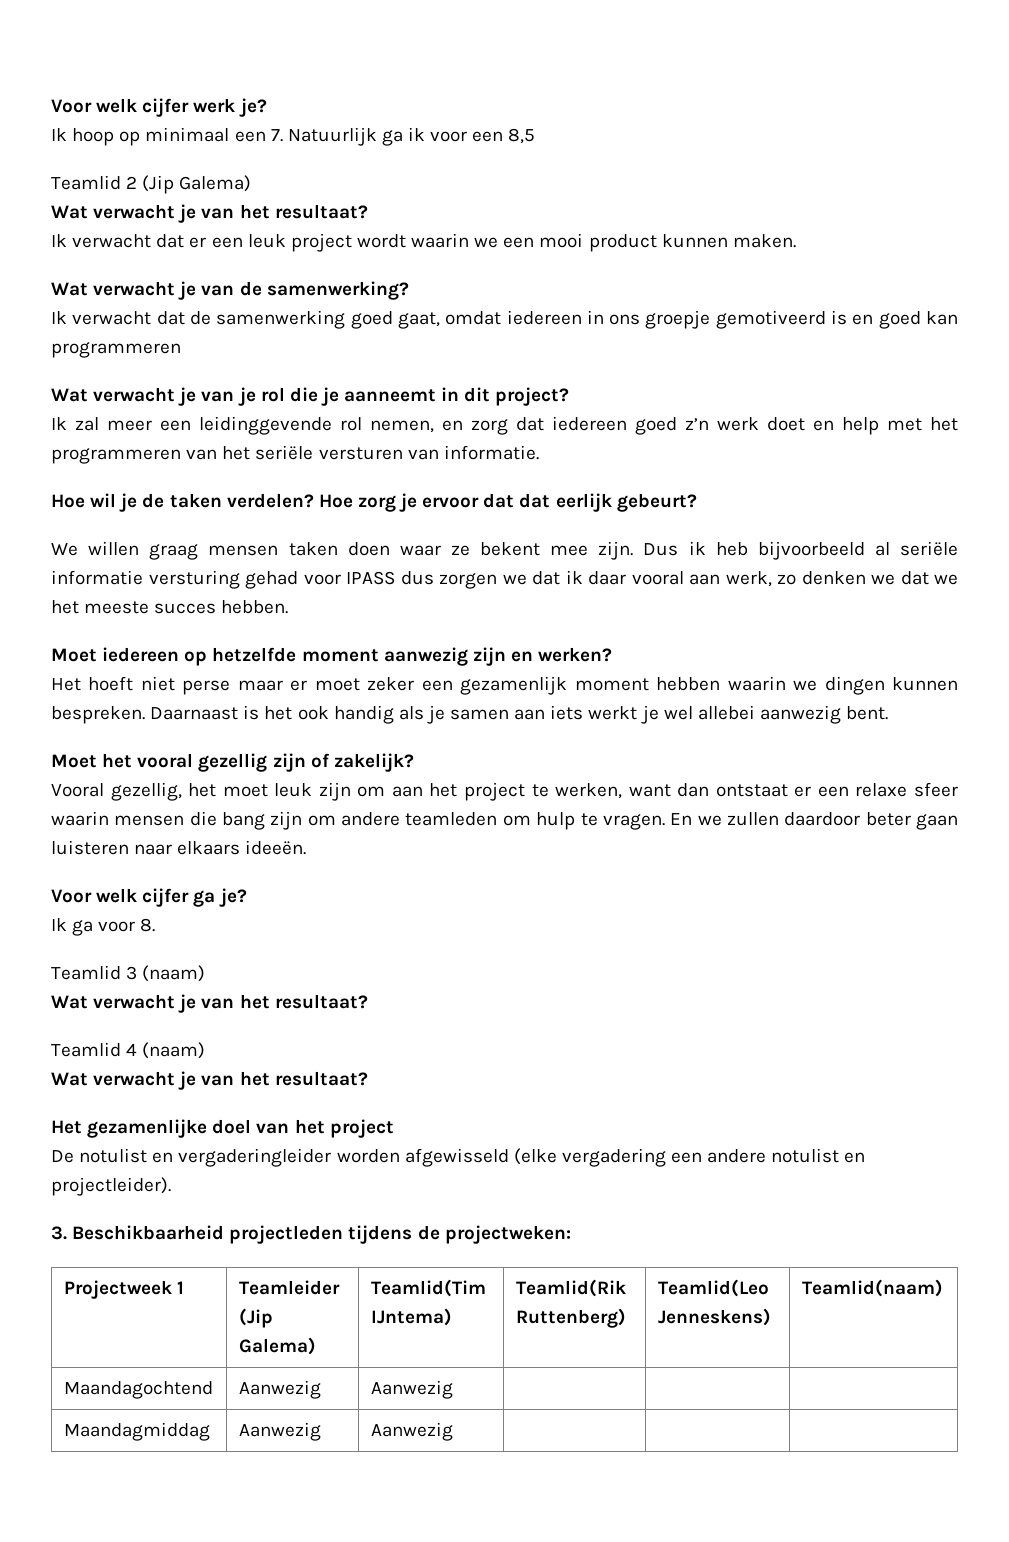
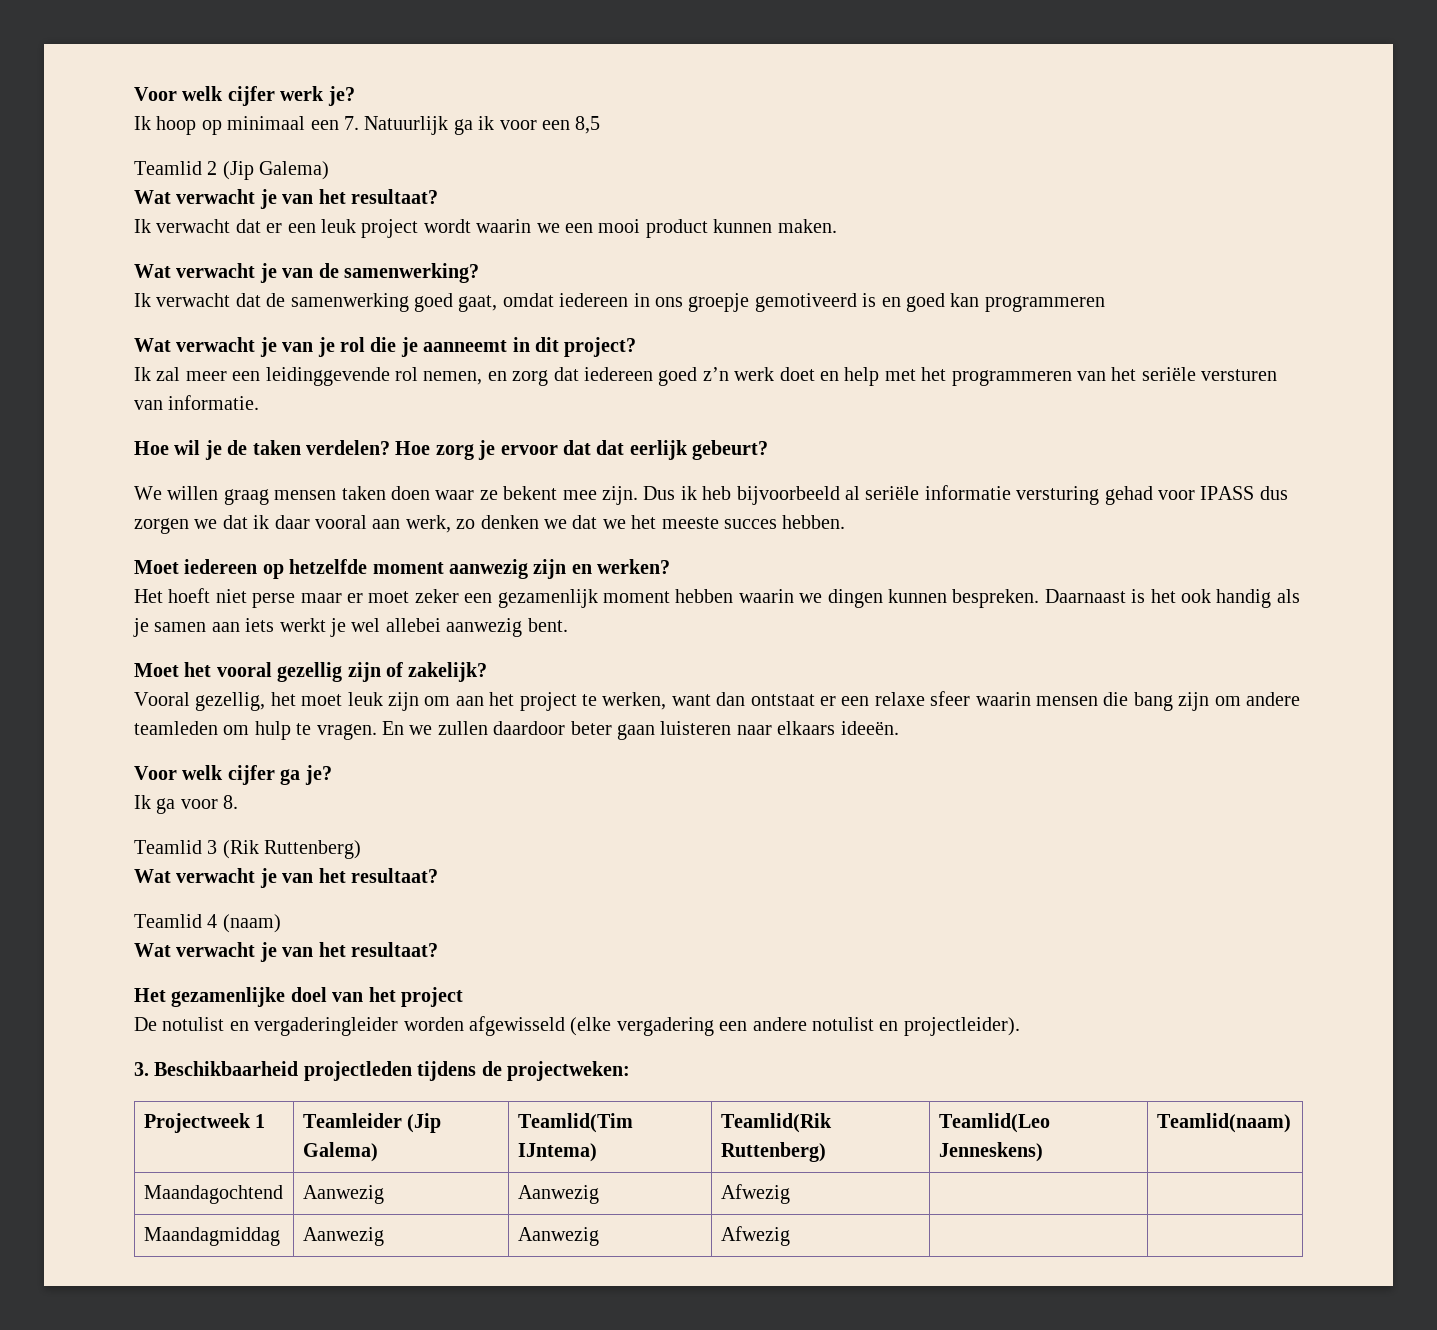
- Teamlid 3 (naam)
+ Teamlid 3 (Rik Ruttenberg)
- Maandagochtend | Aanwezig | Aanwezig | | |
+ Maandagochtend | Aanwezig | Aanwezig | Afwezig | |
- Maandagmiddag | Aanwezig | Aanwezig | | |
+ Maandagmiddag | Aanwezig | Aanwezig | Afwezig | |

